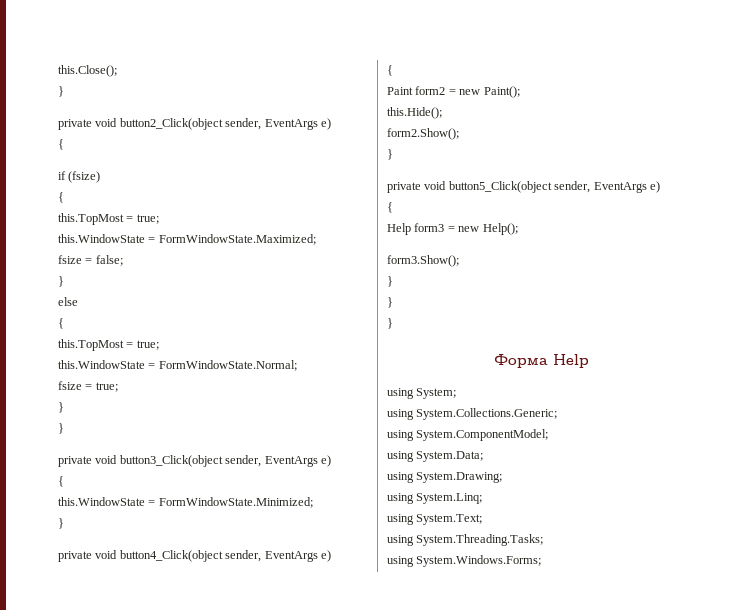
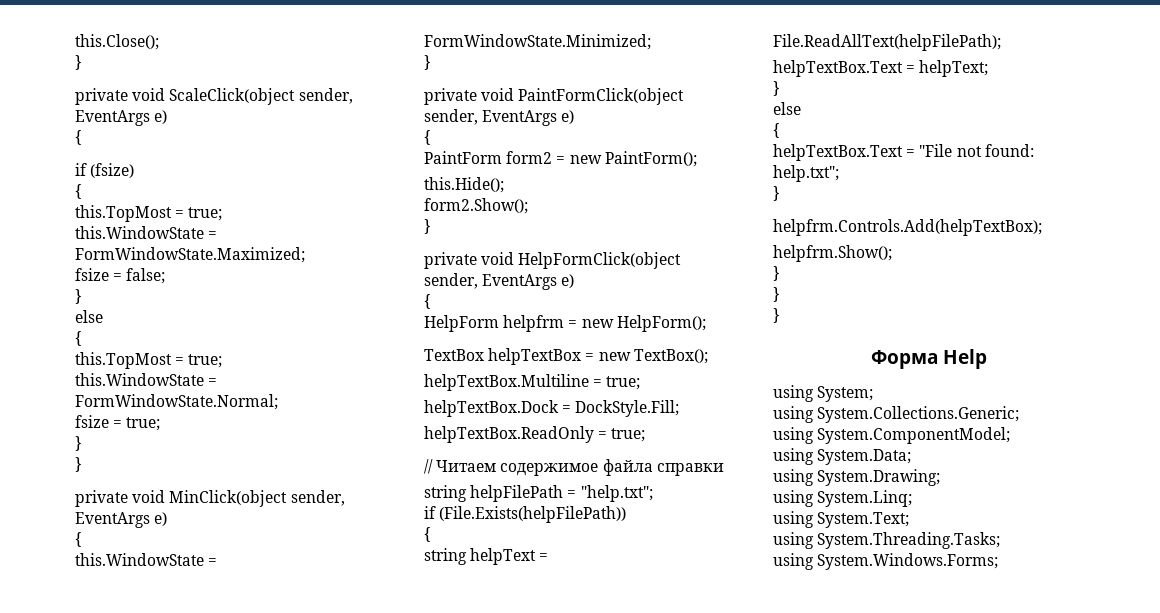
- private void button2_Click(object sender, EventArgs e)
+ private void ScaleClick(object sender, EventArgs e)
- private void button3_Click(object sender, EventArgs e)
+ private void MinClick(object sender, EventArgs e)
- private void button4_Click(object sender, EventArgs e)
+ private void PaintFormClick(object sender, EventArgs e)
  {
- Paint form2 = new Paint();
+ PaintForm form2 = new PaintForm();
- private void button5_Click(object sender, EventArgs e)
+ private void HelpFormClick(object sender, EventArgs e)
  {
- Help form3 = new Help();
- form3.Show();
+ HelpForm helpfrm = new HelpForm();
+ TextBox helpTextBox = new TextBox();
+ helpTextBox.Multiline = true;
+ helpTextBox.Dock = DockStyle.Fill;
+ helpTextBox.ReadOnly = true;
+ // Читаем содержимое файла справки
+ string helpFilePath = "help.txt";
+ if (File.Exists(helpFilePath))
+ {
+ string helpText = File.ReadAllText(helpFilePath);
+ helpTextBox.Text = helpText;
+ }
+ else
+ {
+ helpTextBox.Text = "File not found: help.txt";
+ }
+ helpfrm.Controls.Add(helpTextBox);
+ helpfrm.Show();

